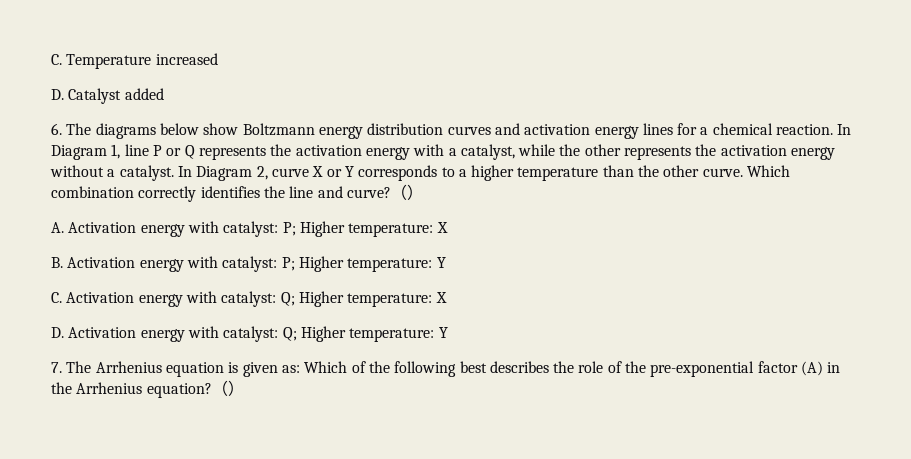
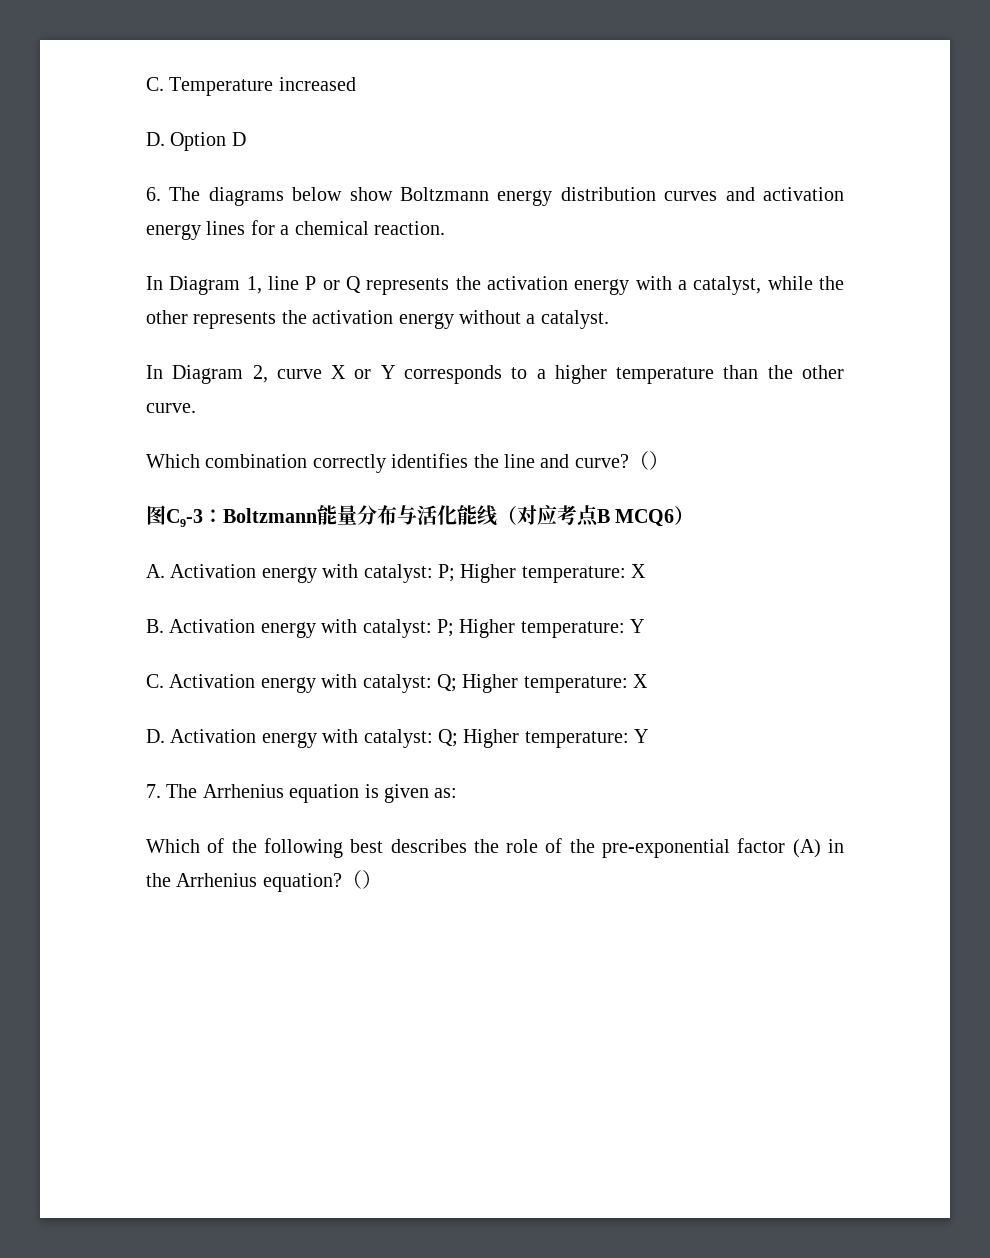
- D. Catalyst added
+ D. Option D
- 6. The diagrams below show Boltzmann energy distribution curves and activation energy lines for a chemical reaction. In Diagram 1, line P or Q represents the activation energy with a catalyst, while the other represents the activation energy without a catalyst. In Diagram 2, curve X or Y corresponds to a higher temperature than the other curve. Which combination correctly identifies the line and curve?
+ 6. The diagrams below show Boltzmann energy distribution curves and activation energy lines for a chemical reaction.
+ In Diagram 1, line P or Q represents the activation energy with a catalyst, while the other represents the activation energy without a catalyst.
+ In Diagram 2, curve X or Y corresponds to a higher temperature than the other curve.
+ Which combination correctly identifies the line and curve?
+ 图C₉-3：Boltzmann能量分布与活化能线（对应考点B MCQ6）
- 7. The Arrhenius equation is given as: Which of the following best describes the role of the pre-exponential factor (A) in the Arrhenius equation?
+ 7. The Arrhenius equation is given as:
+ Which of the following best describes the role of the pre-exponential factor (A) in the Arrhenius equation?

